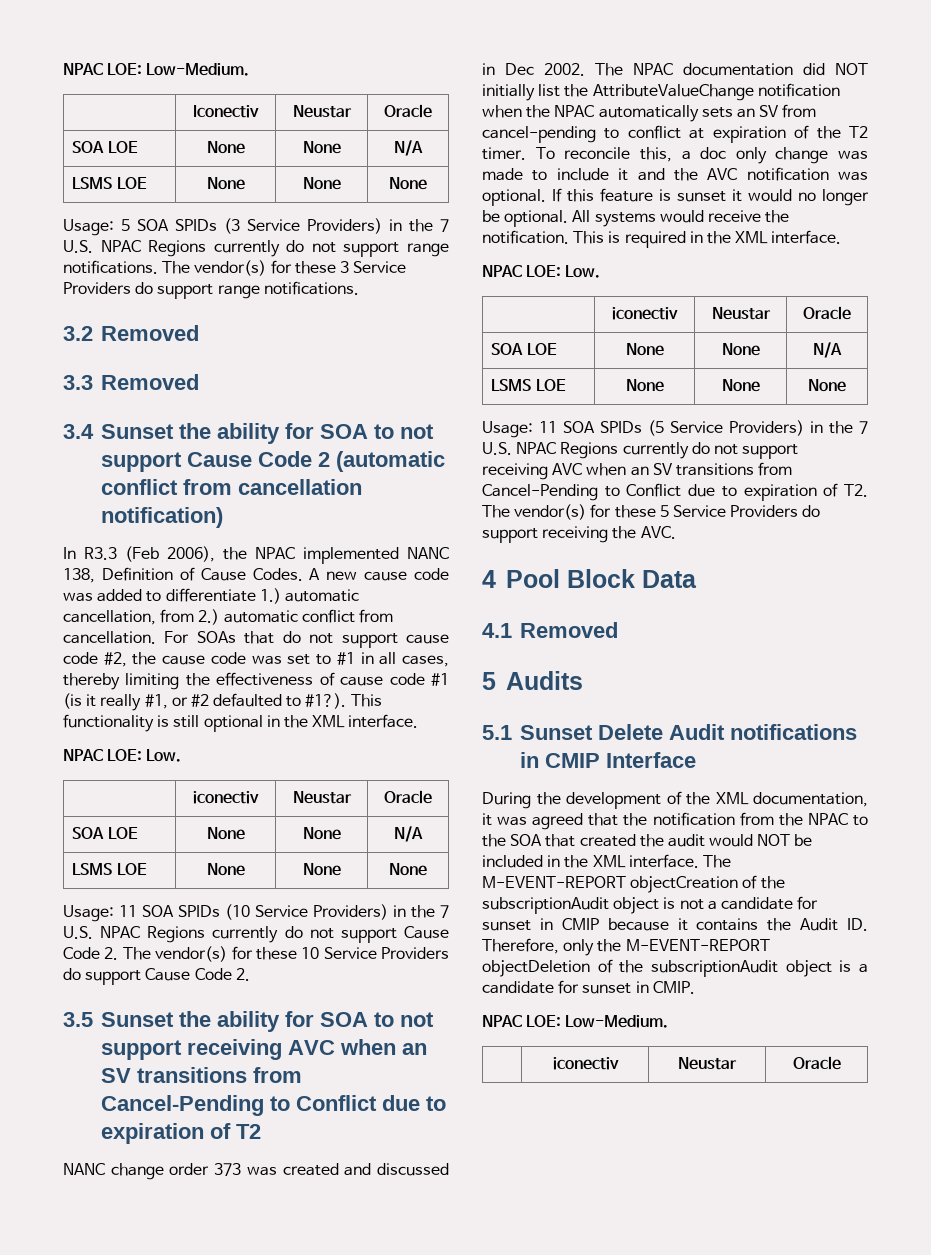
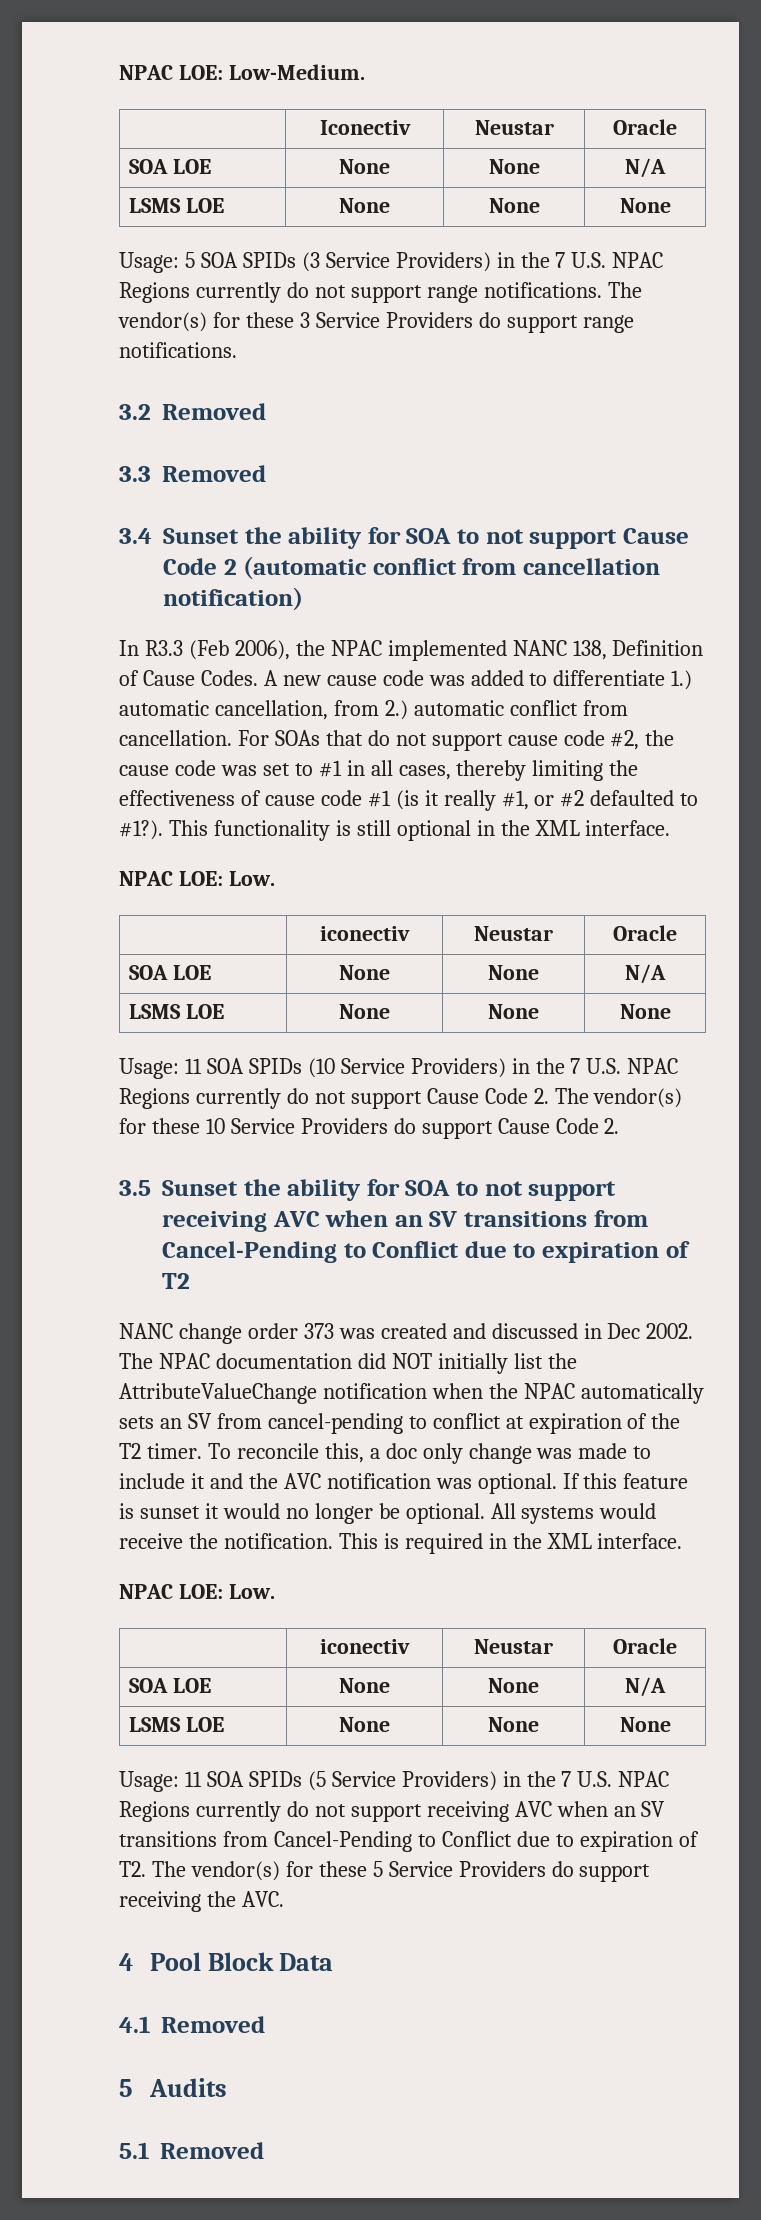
- 5.1 Sunset Delete Audit notifications in CMIP Interface
- During the development of the XML documentation, it was agreed that the notification from the NPAC to the SOA that created the audit would NOT be included in the XML interface. The M-EVENT-REPORT objectCreation of the subscriptionAudit object is not a candidate for sunset in CMIP because it contains the Audit ID. Therefore, only the M-EVENT-REPORT objectDeletion of the subscriptionAudit object is a candidate for sunset in CMIP.
- NPAC LOE: Low-Medium.
- | iconectiv | Neustar | Oracle
+ 5.1 Removed

